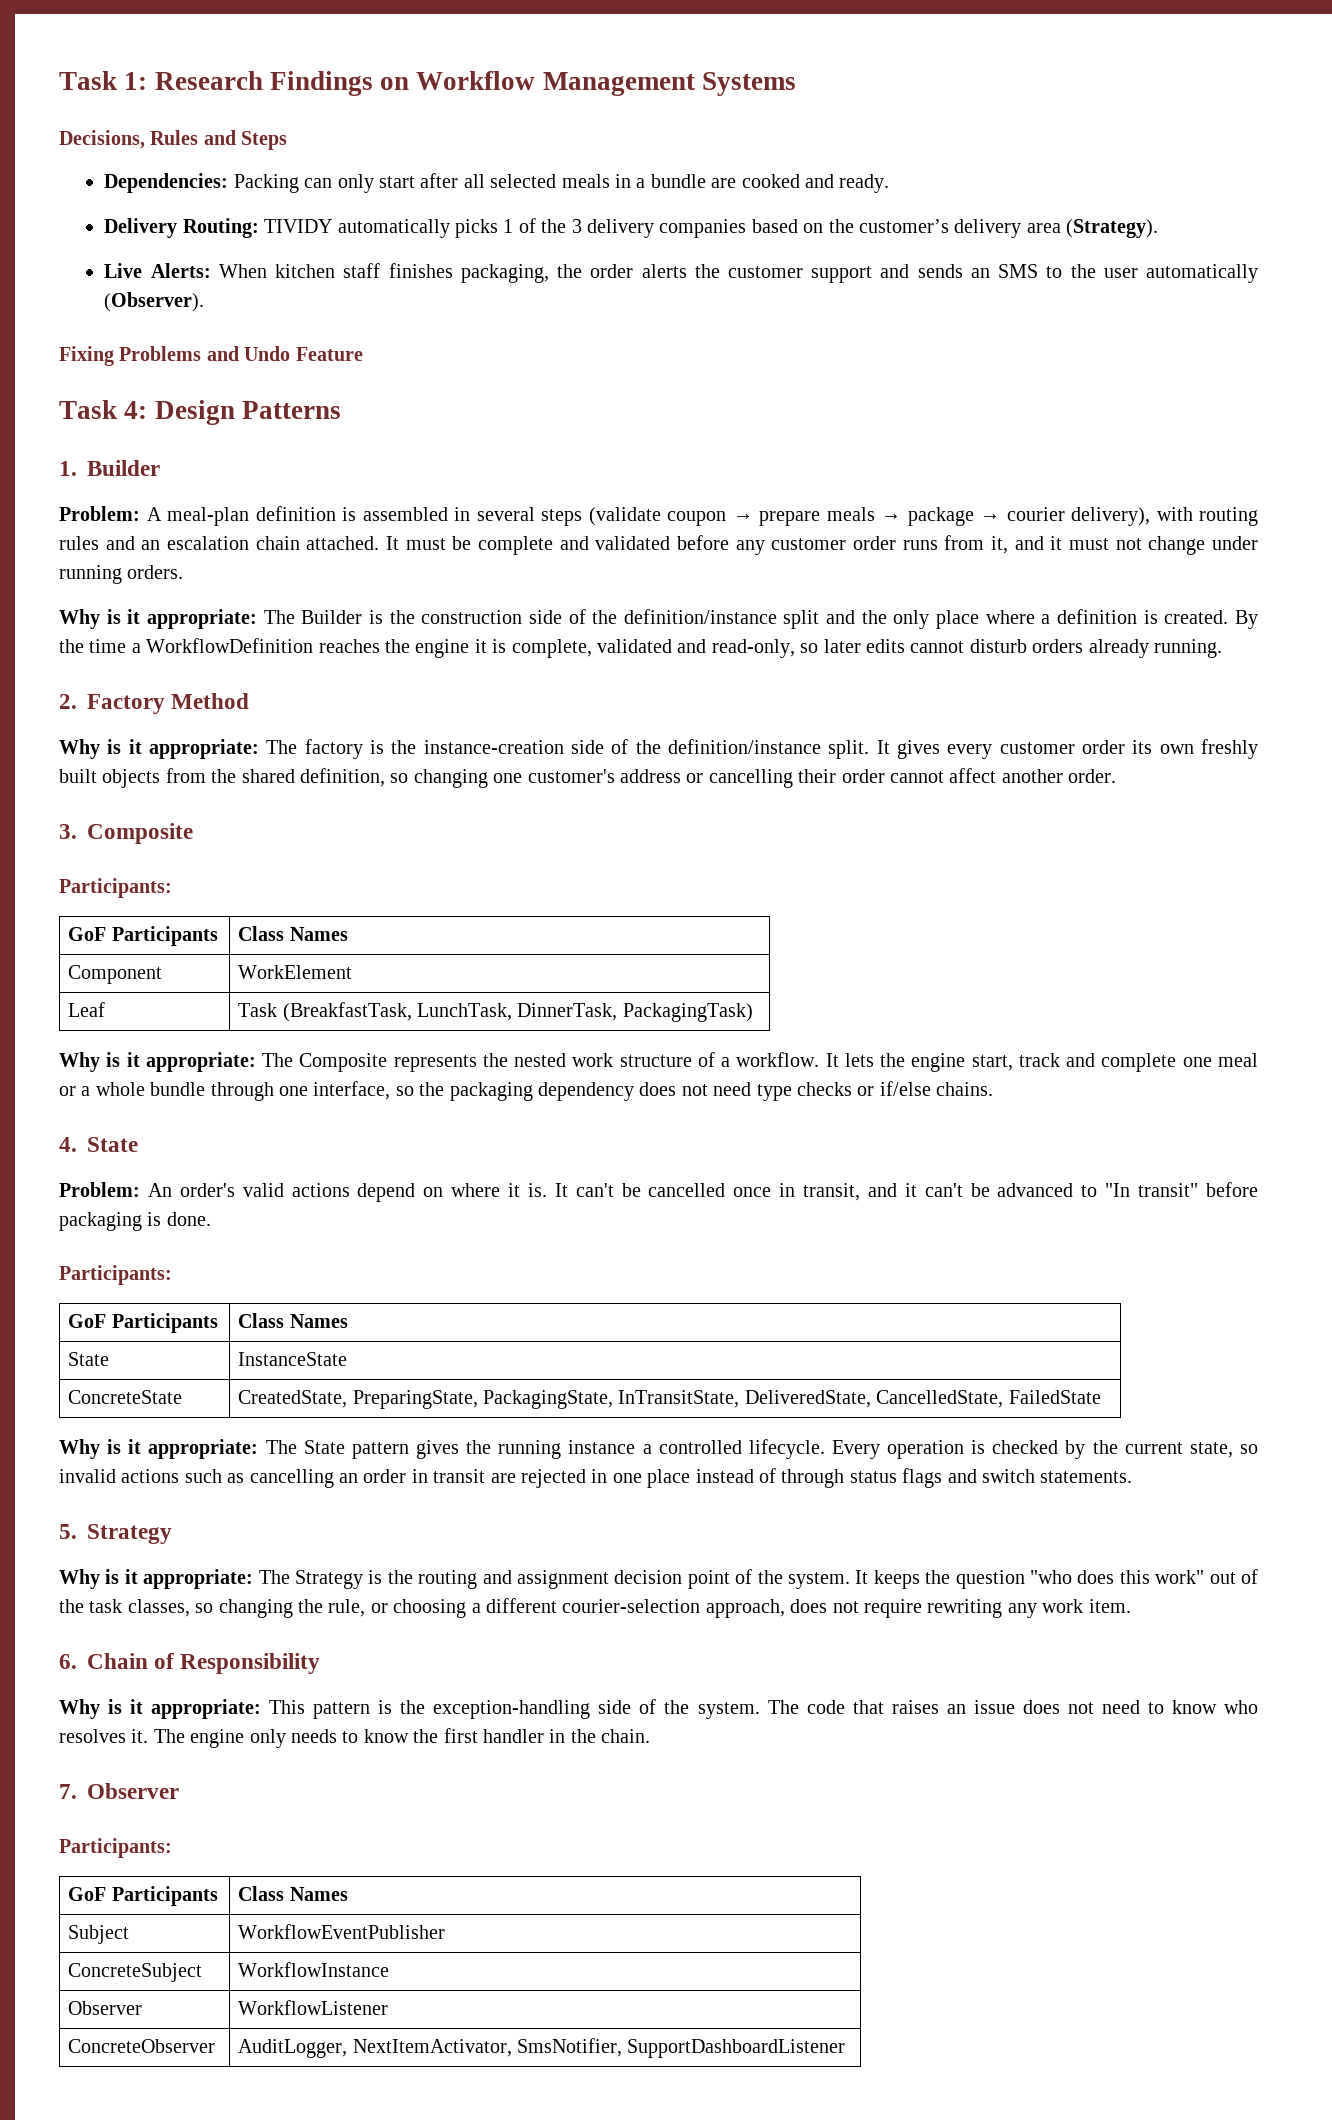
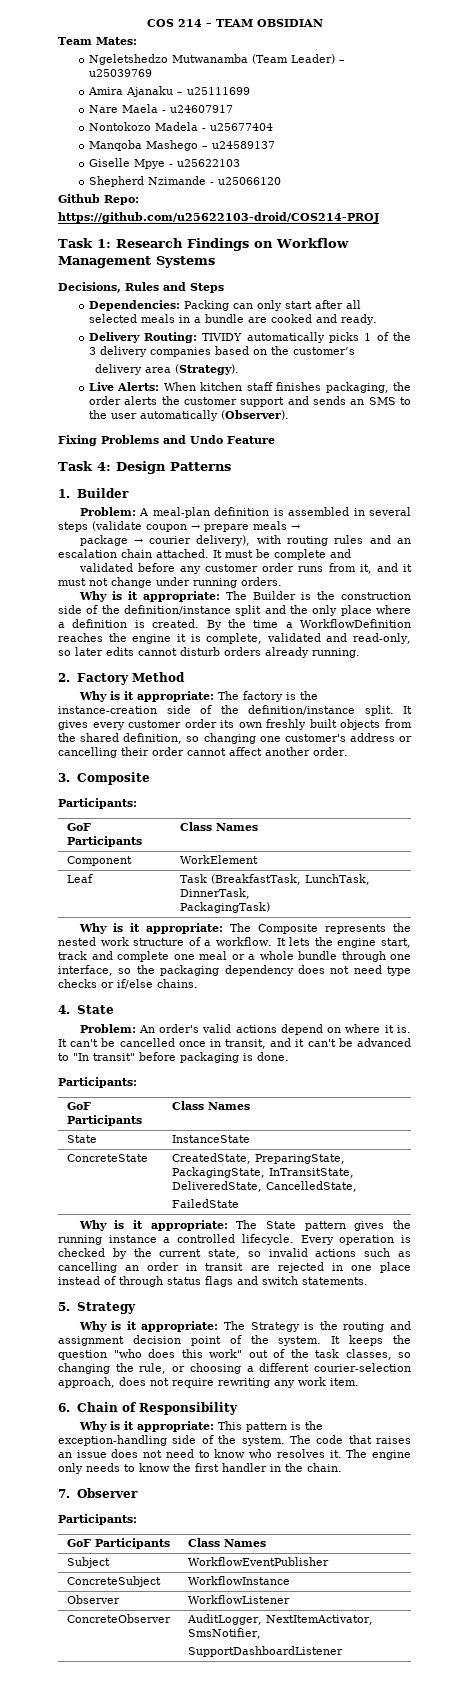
+ COS 214 – TEAM OBSIDIAN
+ Team Mates:
+ Ngeletshedzo Mutwanamba (Team Leader) – u25039769
+ Amira Ajanaku – u25111699
+ Nare Maela - u24607917
+ Nontokozo Madela - u25677404
+ Manqoba Mashego – u24589137
+ Giselle Mpye - u25622103
+ Shepherd Nzimande - u25066120
+ Github Repo:
+ https://github.com/u25622103-droid/COS214-PROJ
- Delivery Routing: TIVIDY automatically picks 1 of the 3 delivery companies based on the customer’s delivery area (Strategy).
+ Delivery Routing: TIVIDY automatically picks 1 of the 3 delivery companies based on the customer’s
+ delivery area (Strategy).
- Problem: A meal-plan definition is assembled in several steps (validate coupon → prepare meals → package → courier delivery), with routing rules and an escalation chain attached.
+ Problem: A meal-plan definition is assembled in several steps (validate coupon → prepare meals →
+ package → courier delivery), with routing rules and an escalation chain attached.
- It must be complete and validated before any customer order runs from it, and it must not change under running orders.
+ It must be complete and
+ validated before any customer order runs from it, and it must not change under running orders.
- Leaf | Task (BreakfastTask, LunchTask, DinnerTask, PackagingTask)
+ Leaf | Task (BreakfastTask, LunchTask, DinnerTask,
+ PackagingTask)
- ConcreteState | CreatedState, PreparingState, PackagingState, InTransitState, DeliveredState, CancelledState, FailedState
+ ConcreteState | CreatedState, PreparingState, PackagingState, InTransitState, DeliveredState, CancelledState,
+ FailedState
- ConcreteObserver | AuditLogger, NextItemActivator, SmsNotifier, SupportDashboardListener
+ ConcreteObserver | AuditLogger, NextItemActivator, SmsNotifier,
+ SupportDashboardListener

